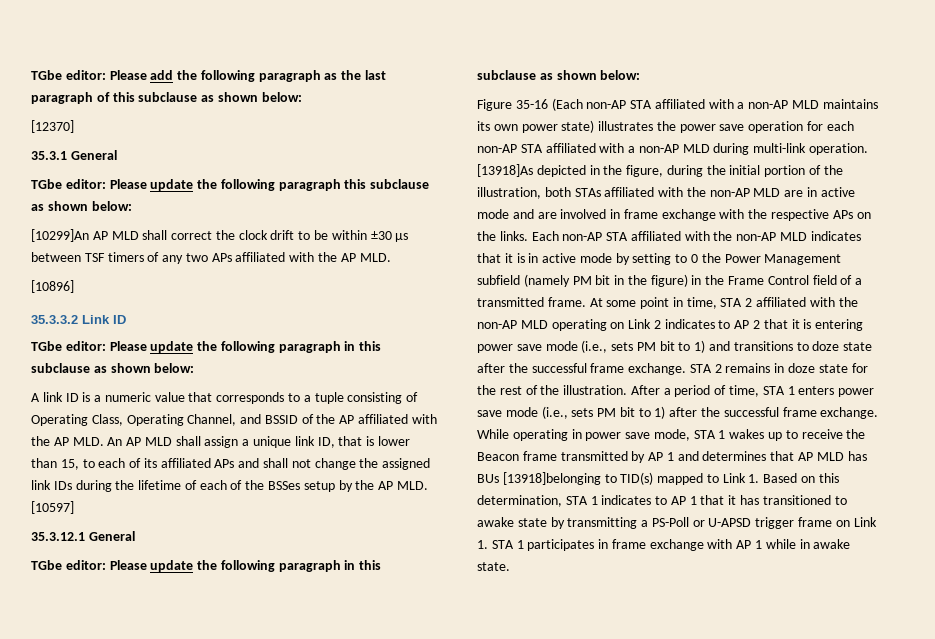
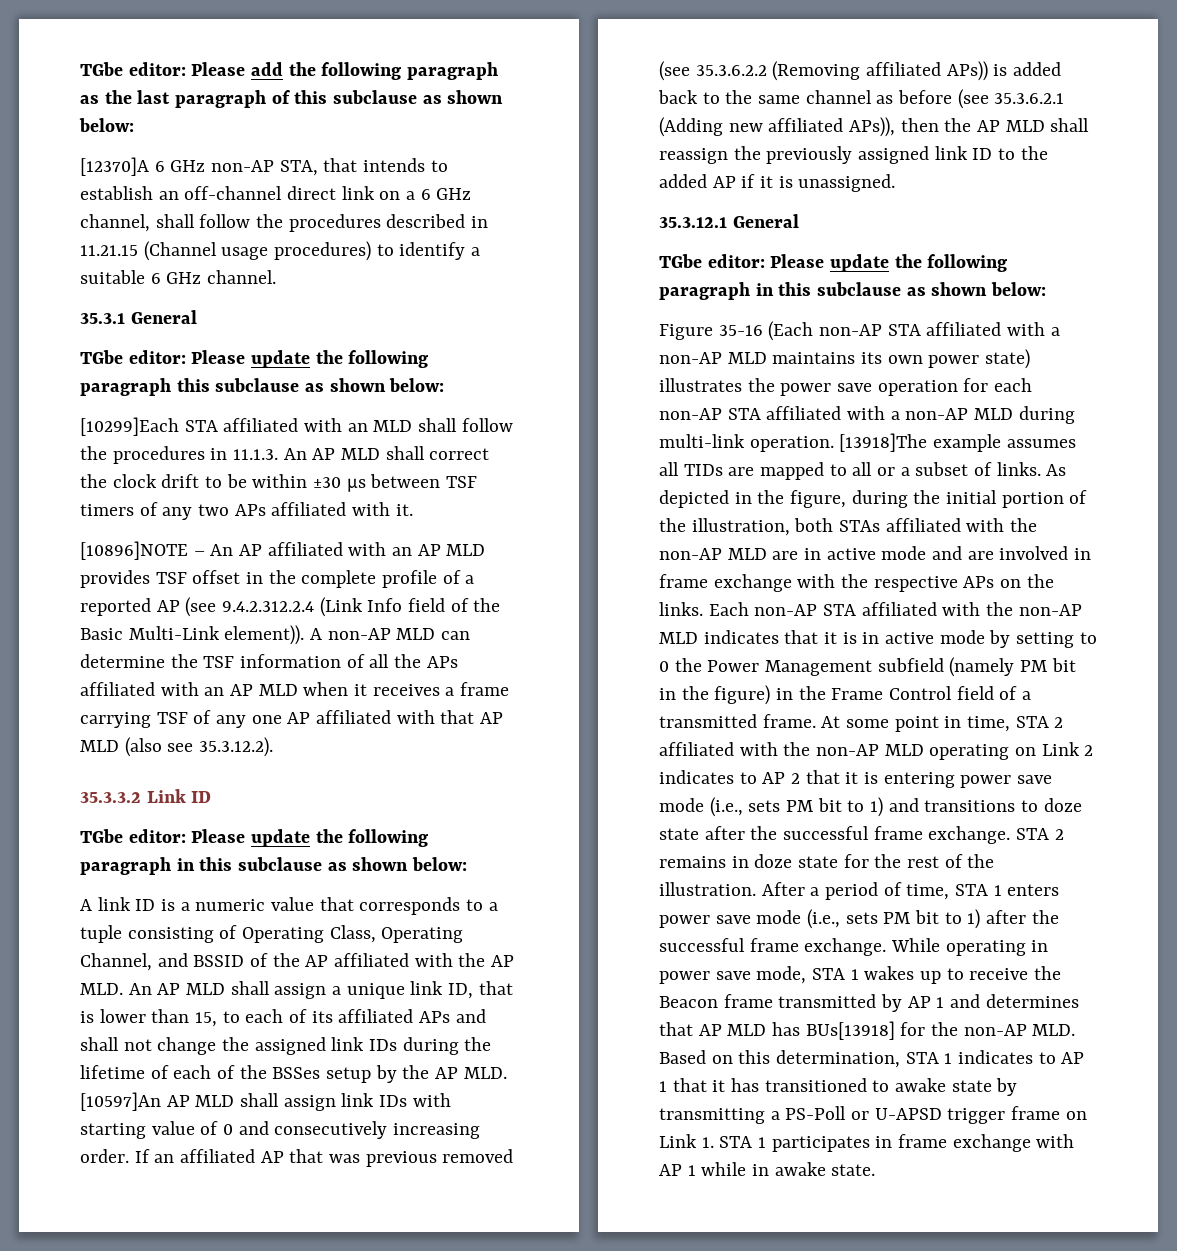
- [12370]
+ [12370]A 6 GHz non-AP STA, that intends to establish an off-channel direct link on a 6 GHz channel, shall follow the procedures described in 11.21.15 (Channel usage procedures) to identify a suitable 6 GHz channel.
- [10299]An AP MLD shall correct the clock drift to be within ±30 μs between TSF timers of any two APs affiliated with the AP MLD.
- [10896]
+ [10299]Each STA affiliated with an MLD shall follow the procedures in 11.1.3. An AP MLD shall correct the clock drift to be within ±30 μs between TSF timers of any two APs affiliated with it.
+ [10896]NOTE – An AP affiliated with an AP MLD provides TSF offset in the complete profile of a reported AP (see 9.4.2.312.2.4 (Link Info field of the Basic Multi-Link element)). A non-AP MLD can determine the TSF information of all the APs affiliated with an AP MLD when it receives a frame carrying TSF of any one AP affiliated with that AP MLD (also see 35.3.12.2).
- A link ID is a numeric value that corresponds to a tuple consisting of Operating Class, Operating Channel, and BSSID of the AP affiliated with the AP MLD. An AP MLD shall assign a unique link ID, that is lower than 15, to each of its affiliated APs and shall not change the assigned link IDs during the lifetime of each of the BSSes setup by the AP MLD. [10597]
+ A link ID is a numeric value that corresponds to a tuple consisting of Operating Class, Operating Channel, and BSSID of the AP affiliated with the AP MLD. An AP MLD shall assign a unique link ID, that is lower than 15, to each of its affiliated APs and shall not change the assigned link IDs during the lifetime of each of the BSSes setup by the AP MLD. [10597]An AP MLD shall assign link IDs with starting value of 0 and consecutively increasing order. If an affiliated AP that was previous removed (see 35.3.6.2.2 (Removing affiliated APs)) is added back to the same channel as before (see 35.3.6.2.1 (Adding new affiliated APs)), then the AP MLD shall reassign the previously assigned link ID to the added AP if it is unassigned.
- [13918]As depicted in the figure, during the initial portion of the illustration, both STAs affiliated with the non-AP MLD are in active mode and are involved in frame exchange with the respective APs on the links.
+ [13918]The example assumes all TIDs are mapped to all or a subset of links. As depicted in the figure, during the initial portion of the illustration, both STAs affiliated with the non-AP MLD are in active mode and are involved in frame exchange with the respective APs on the links.
- While operating in power save mode, STA 1 wakes up to receive the Beacon frame transmitted by AP 1 and determines that AP MLD has BUs [13918]belonging to TID(s) mapped to Link 1. Based on this determination, STA 1 indicates to AP 1 that it has transitioned to awake state by transmitting a PS-Poll or U-APSD trigger frame on Link 1. STA 1 participates in frame exchange with AP 1 while in awake state.
+ While operating in power save mode, STA 1 wakes up to receive the Beacon frame transmitted by AP 1 and determines that AP MLD has BUs[13918] for the non-AP MLD. Based on this determination, STA 1 indicates to AP 1 that it has transitioned to awake state by transmitting a PS-Poll or U-APSD trigger frame on Link 1. STA 1 participates in frame exchange with AP 1 while in awake state.

